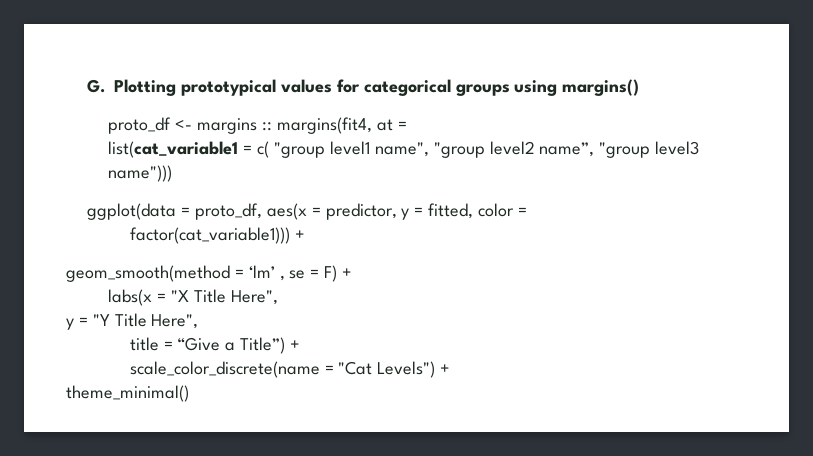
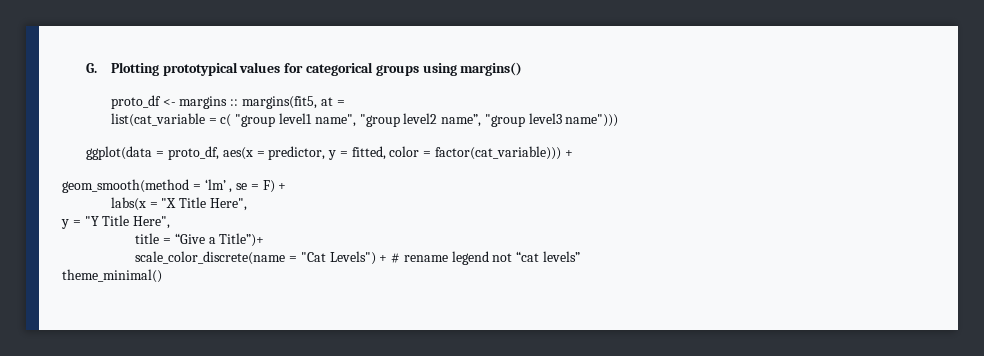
- proto_df <- margins :: margins(fit4, at =
+ proto_df <- margins :: margins(fit5, at =
- list(cat_variable1 = c( "group level1 name", "group level2 name”, "group level3 name")))
+ list(cat_variable = c( "group level1 name", "group level2 name”, "group level3 name")))
- ggplot(data = proto_df, aes(x = predictor, y = fitted, color =
- factor(cat_variable1))) +
+ ggplot(data = proto_df, aes(x = predictor, y = fitted, color = factor(cat_variable))) +
- title = “Give a Title”) +
+ title = “Give a Title”)+
- scale_color_discrete(name = "Cat Levels") +
+ scale_color_discrete(name = "Cat Levels") + # rename legend not “cat levels”

